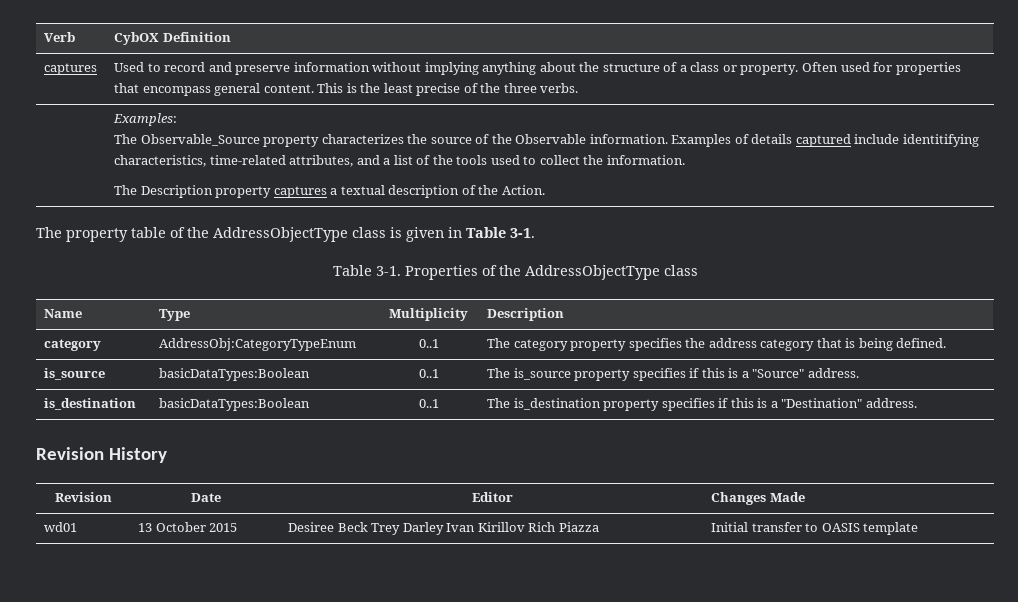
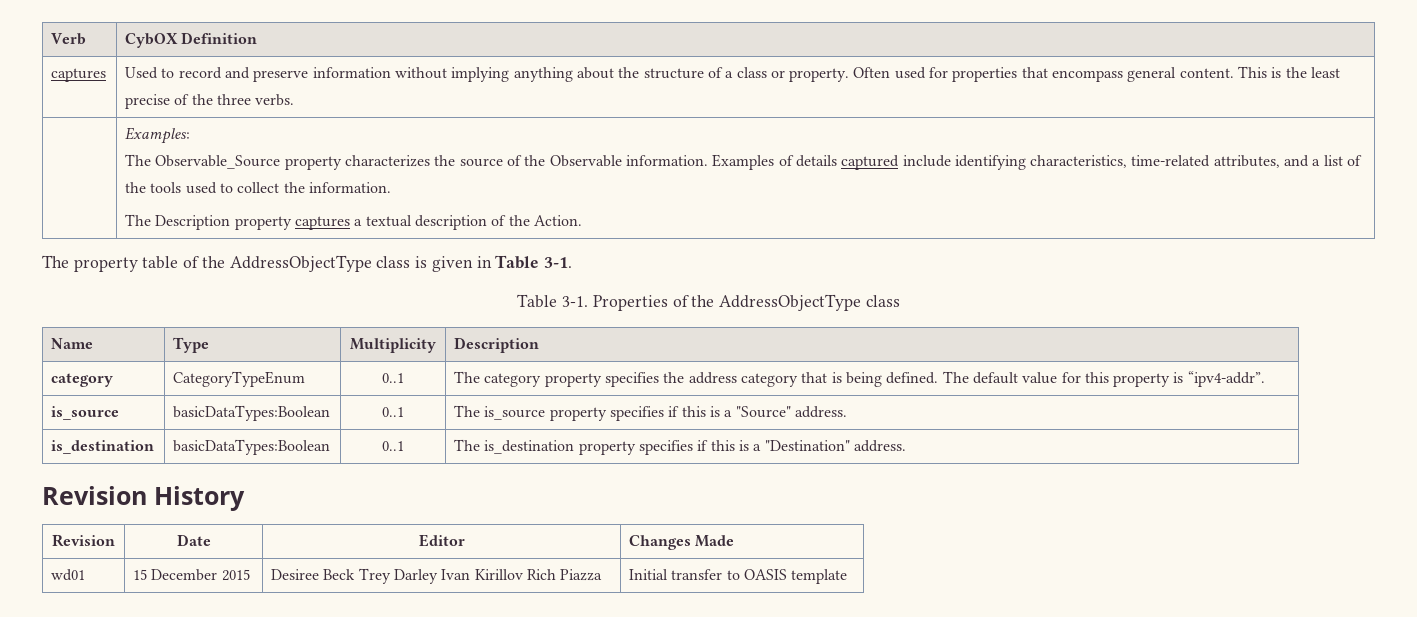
- Examples of details captured include identitifying characteristics, time-related attributes, and a list of the tools used to collect the information.
+ Examples of details captured include identifying characteristics, time-related attributes, and a list of the tools used to collect the information.
- category | AddressObj:CategoryTypeEnum | 0..1 | The category property specifies the address category that is being defined.
+ category | CategoryTypeEnum | 0..1 | The category property specifies the address category that is being defined. The default value for this property is “ipv4-addr”.
- wd01 | 13 October 2015 | Desiree Beck Trey Darley Ivan Kirillov Rich Piazza | Initial transfer to OASIS template
+ wd01 | 15 December 2015 | Desiree Beck Trey Darley Ivan Kirillov Rich Piazza | Initial transfer to OASIS template

